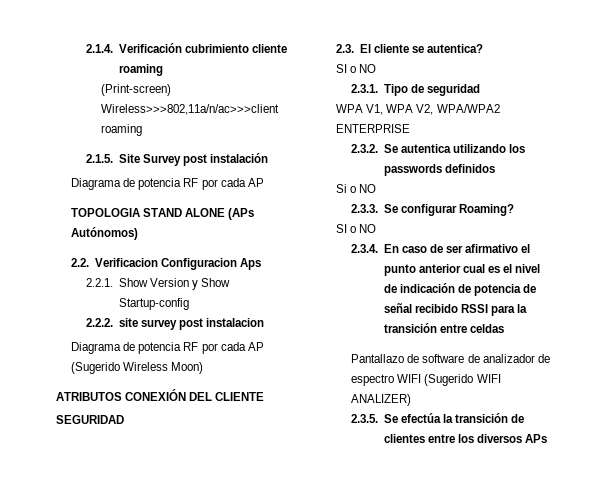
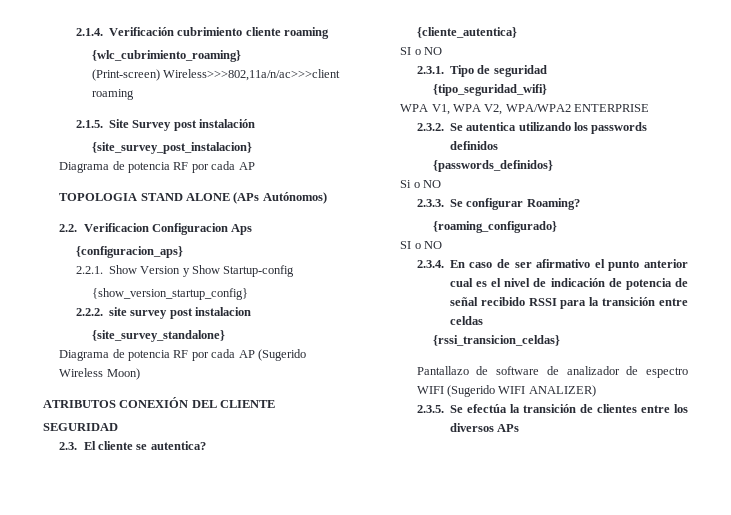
+ {wlc_cubrimiento_roaming}
+ {site_survey_post_instalacion}
+ {configuracion_aps}
+ {show_version_startup_config}
+ {site_survey_standalone}
+ {cliente_autentica}
+ {tipo_seguridad_wifi}
+ {passwords_definidos}
+ {roaming_configurado}
+ {rssi_transicion_celdas}

